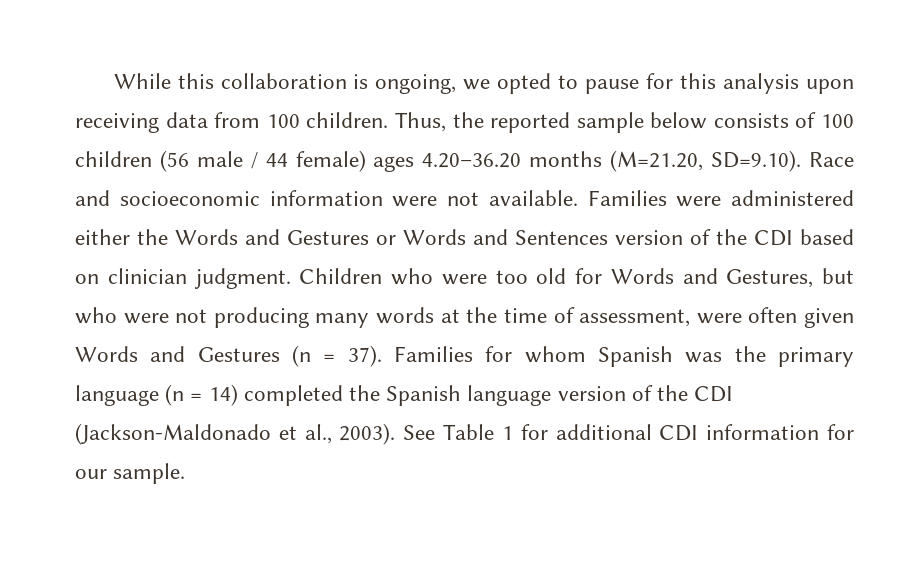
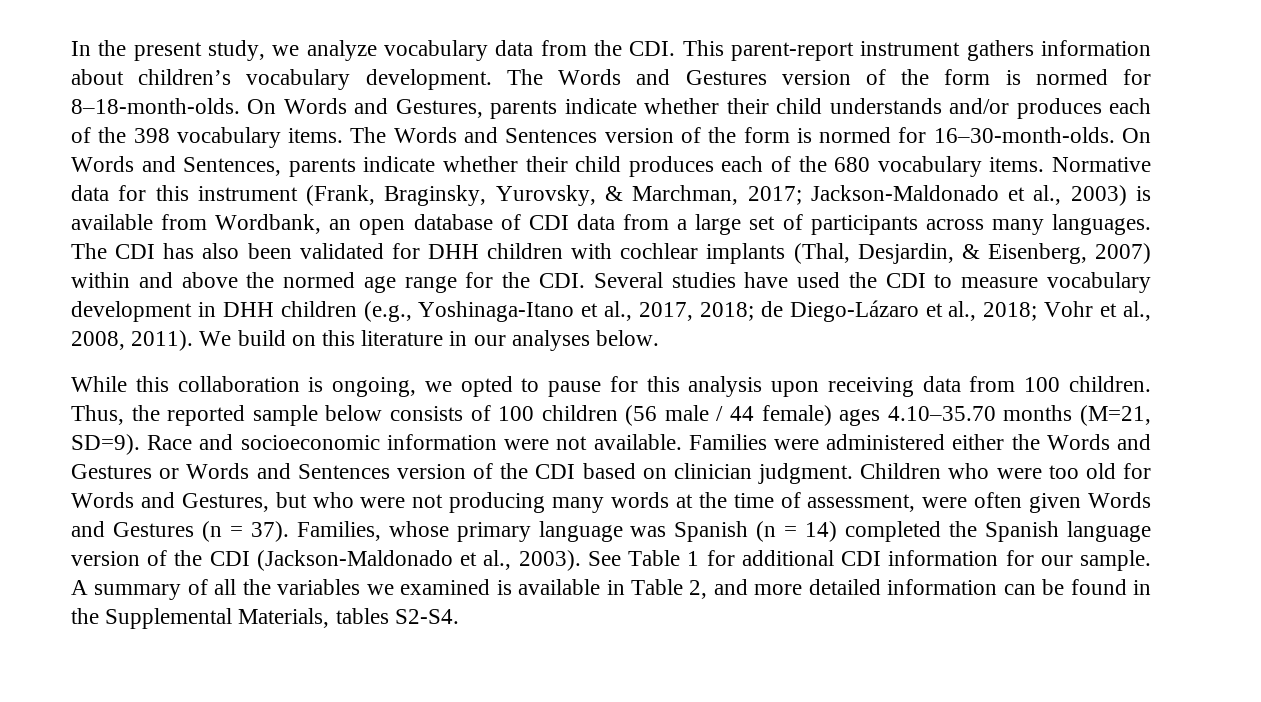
+ In the present study, we analyze vocabulary data from the CDI. This parent-report instrument gathers information about children’s vocabulary development. The Words and Gestures version of the form is normed for 8–18-month-olds. On Words and Gestures, parents indicate whether their child understands and/or produces each of the 398 vocabulary items. The Words and Sentences version of the form is normed for 16–30-month-olds. On Words and Sentences, parents indicate whether their child produces each of the 680 vocabulary items. Normative data for this instrument (Frank, Braginsky, Yurovsky, & Marchman, 2017; Jackson-Maldonado et al., 2003) is available from Wordbank, an open database of CDI data from a large set of participants across many languages. The CDI has also been validated for DHH children with cochlear implants (Thal, Desjardin, & Eisenberg, 2007) within and above the normed age range for the CDI. Several studies have used the CDI to measure vocabulary development in DHH children (e.g., Yoshinaga-Itano et al., 2017, 2018; de Diego-Lázaro et al., 2018; Vohr et al., 2008, 2011). We build on this literature in our analyses below.
- Thus, the reported sample below consists of 100 children (56 male / 44 female) ages 4.20–36.20 months (M=21.20, SD=9.10). Race and socioeconomic information were not available.
+ Thus, the reported sample below consists of 100 children (56 male / 44 female) ages 4.10–35.70 months (M=21, SD=9). Race and socioeconomic information were not available.
- Families for whom Spanish was the primary language (n = 14) completed the Spanish language version of the CDI (Jackson-Maldonado et al., 2003).
+ Families, whose primary language was Spanish (n = 14) completed the Spanish language version of the CDI (Jackson-Maldonado et al., 2003).
+ A summary of all the variables we examined is available in Table 2, and more detailed information can be found in the Supplemental Materials, tables S2-S4.

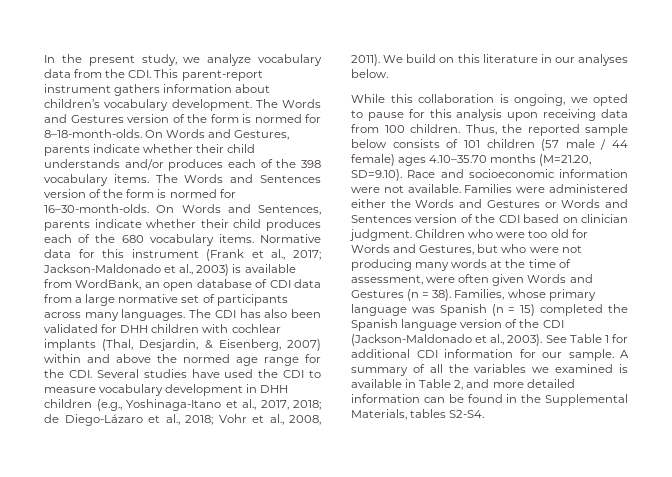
- Normative data for this instrument (Frank, Braginsky, Yurovsky, & Marchman, 2017; Jackson-Maldonado et al., 2003) is available from Wordbank, an open database of CDI data from a large set of participants across many languages.
+ Normative data for this instrument (Frank et al., 2017; Jackson-Maldonado et al., 2003) is available from WordBank, an open database of CDI data from a large normative set of participants across many languages.
- Thus, the reported sample below consists of 100 children (56 male / 44 female) ages 4.10–35.70 months (M=21, SD=9). Race and socioeconomic information were not available.
+ Thus, the reported sample below consists of 101 children (57 male / 44 female) ages 4.10–35.70 months (M=21.20, SD=9.10). Race and socioeconomic information were not available.
- Children who were too old for Words and Gestures, but who were not producing many words at the time of assessment, were often given Words and Gestures (n = 37).
+ Children who were too old for Words and Gestures, but who were not producing many words at the time of assessment, were often given Words and Gestures (n = 38).
- Families, whose primary language was Spanish (n = 14) completed the Spanish language version of the CDI (Jackson-Maldonado et al., 2003).
+ Families, whose primary language was Spanish (n = 15) completed the Spanish language version of the CDI (Jackson-Maldonado et al., 2003).

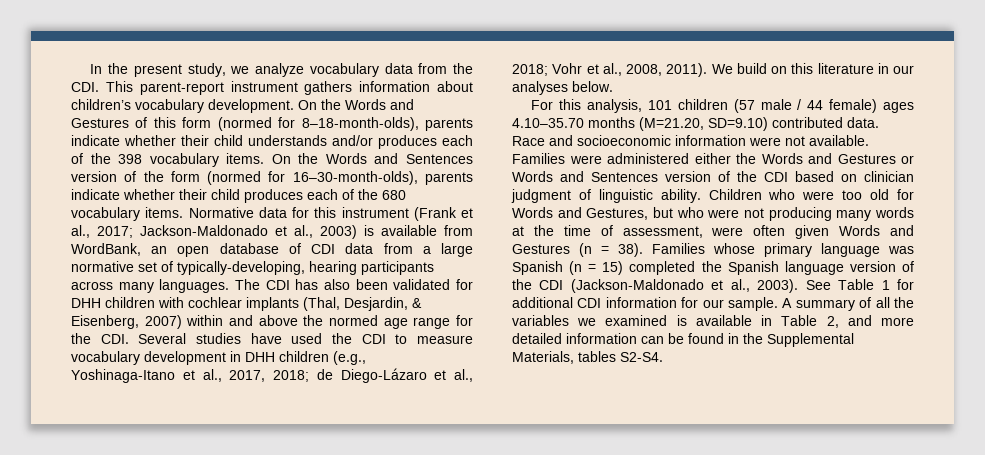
- The Words and Gestures version of the form is normed for 8–18-month-olds. On Words and Gestures, parents indicate whether their child understands and/or produces each of the 398 vocabulary items.
+ On the Words and Gestures of this form (normed for 8–18-month-olds), parents indicate whether their child understands and/or produces each of the 398 vocabulary items.
- The Words and Sentences version of the form is normed for 16–30-month-olds. On Words and Sentences, parents indicate whether their child produces each of the 680 vocabulary items.
+ On the Words and Sentences version of the form (normed for 16–30-month-olds), parents indicate whether their child produces each of the 680 vocabulary items.
- Normative data for this instrument (Frank et al., 2017; Jackson-Maldonado et al., 2003) is available from WordBank, an open database of CDI data from a large normative set of participants across many languages.
+ Normative data for this instrument (Frank et al., 2017; Jackson-Maldonado et al., 2003) is available from WordBank, an open database of CDI data from a large normative set of typically-developing, hearing participants across many languages.
- While this collaboration is ongoing, we opted to pause for this analysis upon receiving data from 100 children. Thus, the reported sample below consists of 101 children (57 male / 44 female) ages 4.10–35.70 months (M=21.20, SD=9.10). Race and socioeconomic information were not available.
+ For this analysis, 101 children (57 male / 44 female) ages 4.10–35.70 months (M=21.20, SD=9.10) contributed data. Race and socioeconomic information were not available.
- Families were administered either the Words and Gestures or Words and Sentences version of the CDI based on clinician judgment.
+ Families were administered either the Words and Gestures or Words and Sentences version of the CDI based on clinician judgment of linguistic ability.
- Families, whose primary language was Spanish (n = 15) completed the Spanish language version of the CDI (Jackson-Maldonado et al., 2003).
+ Families whose primary language was Spanish (n = 15) completed the Spanish language version of the CDI (Jackson-Maldonado et al., 2003).

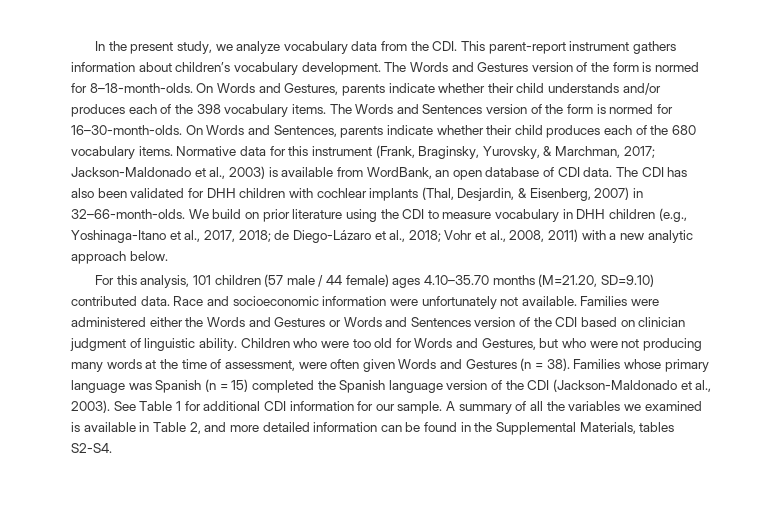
- On the Words and Gestures of this form (normed for 8–18-month-olds), parents indicate whether their child understands and/or produces each of the 398 vocabulary items.
+ The Words and Gestures version of the form is normed for 8–18-month-olds. On Words and Gestures, parents indicate whether their child understands and/or produces each of the 398 vocabulary items.
- On the Words and Sentences version of the form (normed for 16–30-month-olds), parents indicate whether their child produces each of the 680 vocabulary items.
+ The Words and Sentences version of the form is normed for 16–30-month-olds. On Words and Sentences, parents indicate whether their child produces each of the 680 vocabulary items.
- Normative data for this instrument (Frank et al., 2017; Jackson-Maldonado et al., 2003) is available from WordBank, an open database of CDI data from a large normative set of typically-developing, hearing participants across many languages.
+ Normative data for this instrument (Frank, Braginsky, Yurovsky, & Marchman, 2017; Jackson-Maldonado et al., 2003) is available from WordBank, an open database of CDI data.
- The CDI has also been validated for DHH children with cochlear implants (Thal, Desjardin, & Eisenberg, 2007) within and above the normed age range for the CDI. Several studies have used the CDI to measure vocabulary development in DHH children (e.g., Yoshinaga-Itano et al., 2017, 2018; de Diego-Lázaro et al., 2018; Vohr et al., 2008, 2011). We build on this literature in our analyses below.
+ The CDI has also been validated for DHH children with cochlear implants (Thal, Desjardin, & Eisenberg, 2007) in 32–66-month-olds. We build on prior literature using the CDI to measure vocabulary in DHH children (e.g., Yoshinaga-Itano et al., 2017, 2018; de Diego-Lázaro et al., 2018; Vohr et al., 2008, 2011) with a new analytic approach below.
- Race and socioeconomic information were not available.
+ Race and socioeconomic information were unfortunately not available.

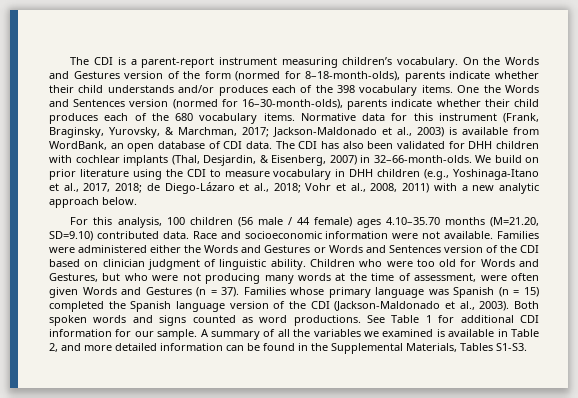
- In the present study, we analyze vocabulary data from the CDI. This parent-report instrument gathers information about children’s vocabulary development. The Words and Gestures version of the form is normed for 8–18-month-olds. On Words and Gestures, parents indicate whether their child understands and/or produces each of the 398 vocabulary items.
+ The CDI is a parent-report instrument measuring children’s vocabulary. On the Words and Gestures version of the form (normed for 8–18-month-olds), parents indicate whether their child understands and/or produces each of the 398 vocabulary items.
- The Words and Sentences version of the form is normed for 16–30-month-olds. On Words and Sentences, parents indicate whether their child produces each of the 680 vocabulary items.
+ One the Words and Sentences version (normed for 16–30-month-olds), parents indicate whether their child produces each of the 680 vocabulary items.
- For this analysis, 101 children (57 male / 44 female) ages 4.10–35.70 months (M=21.20, SD=9.10) contributed data.
+ For this analysis, 100 children (56 male / 44 female) ages 4.10–35.70 months (M=21.20, SD=9.10) contributed data.
- Race and socioeconomic information were unfortunately not available.
+ Race and socioeconomic information were not available.
- Children who were too old for Words and Gestures, but who were not producing many words at the time of assessment, were often given Words and Gestures (n = 38).
+ Children who were too old for Words and Gestures, but who were not producing many words at the time of assessment, were often given Words and Gestures (n = 37).
+ Both spoken words and signs counted as word productions.
- A summary of all the variables we examined is available in Table 2, and more detailed information can be found in the Supplemental Materials, tables S2-S4.
+ A summary of all the variables we examined is available in Table 2, and more detailed information can be found in the Supplemental Materials, Tables S1-S3.

